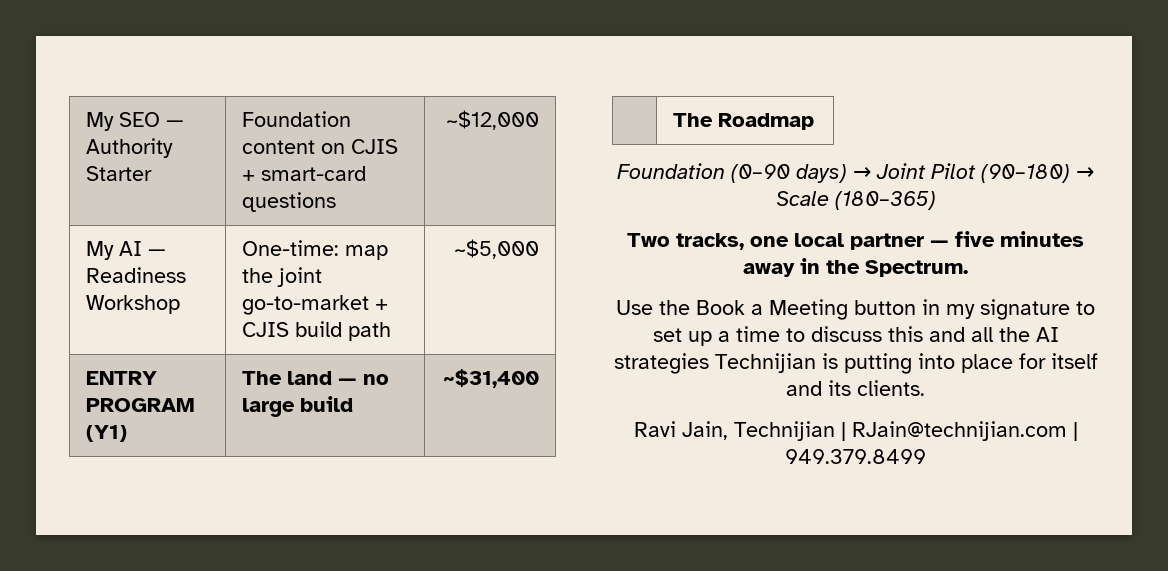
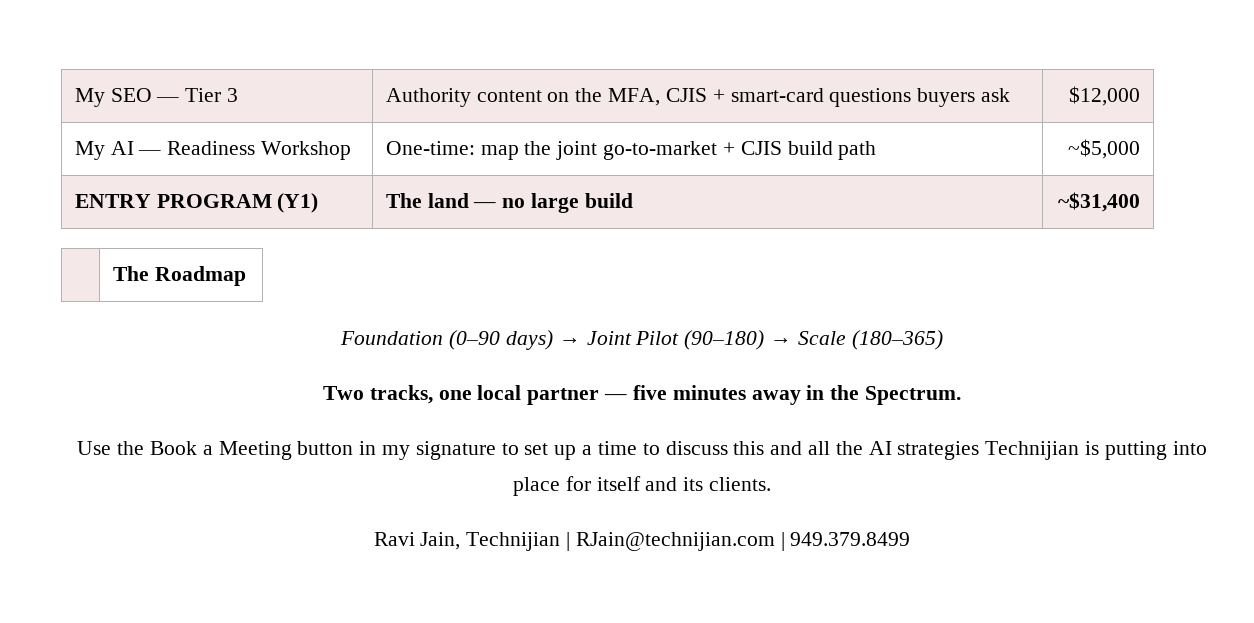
- My SEO — Authority Starter | Foundation content on CJIS + smart-card questions | ~$12,000
+ My SEO — Tier 3 | Authority content on the MFA, CJIS + smart-card questions buyers ask | $12,000

